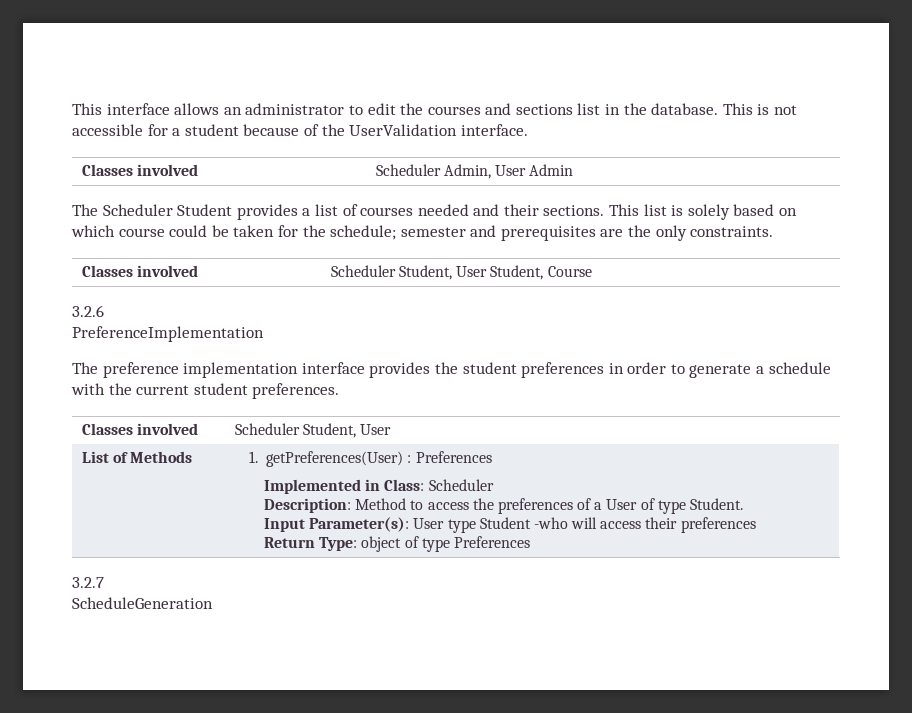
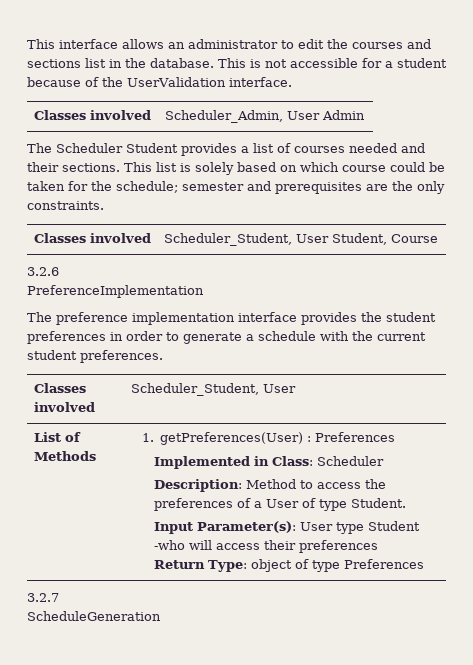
- Classes involved | Scheduler Admin, User Admin
+ Classes involved | Scheduler_Admin, User Admin
- Classes involved | Scheduler Student, User Student, Course
+ Classes involved | Scheduler_Student, User Student, Course
  The preference implementation interface provides the student preferences in order to generate a schedule with the current student preferences.
- Classes involved | Scheduler Student, User
+ Classes involved | Scheduler_Student, User

